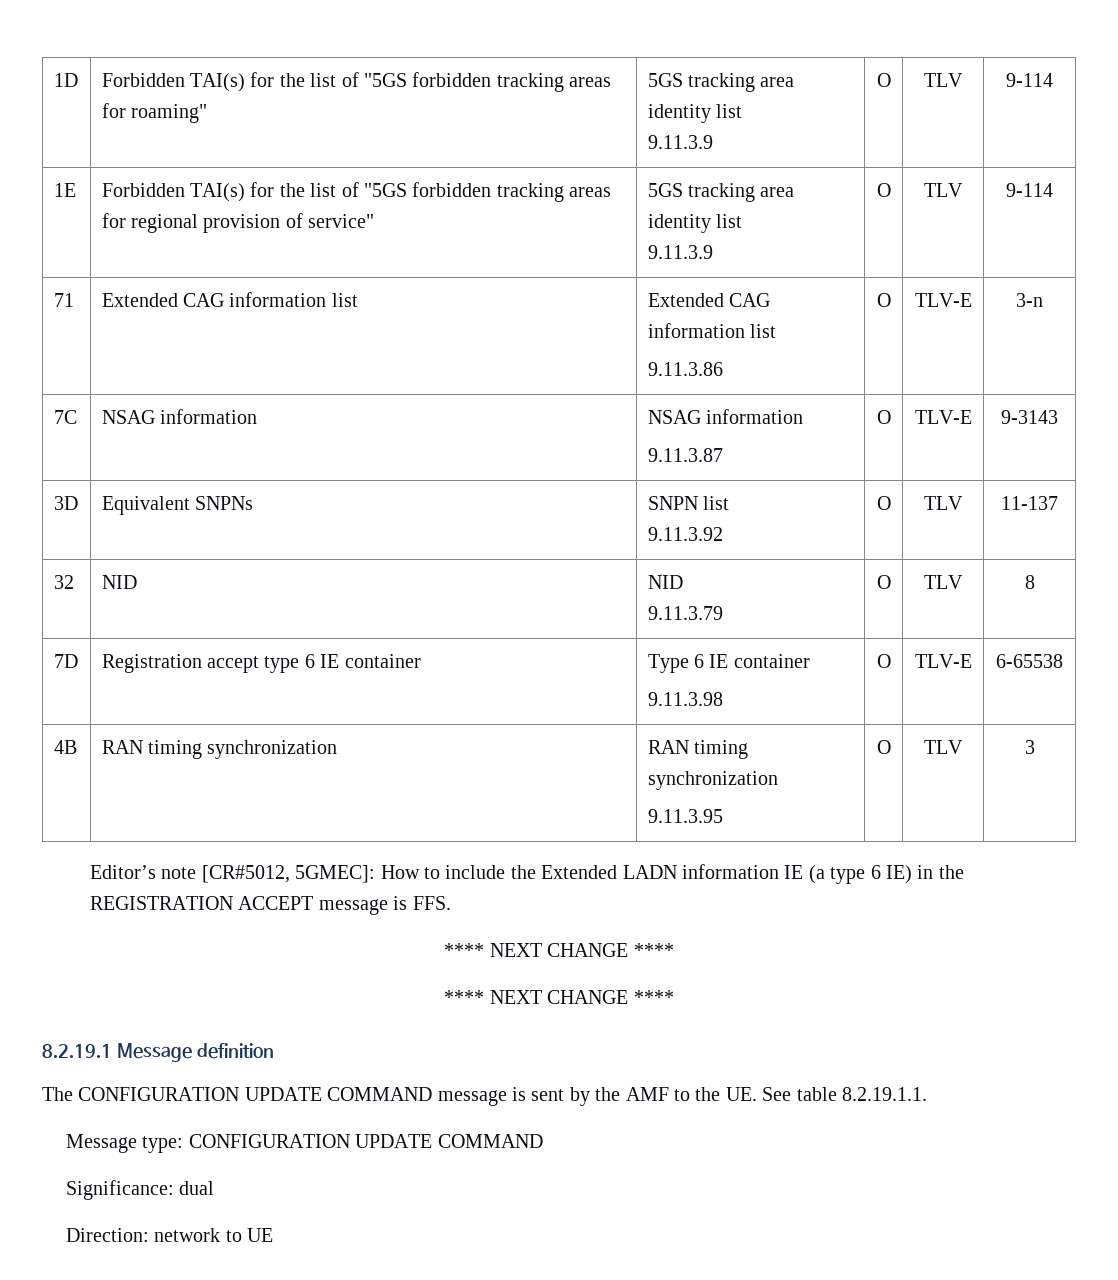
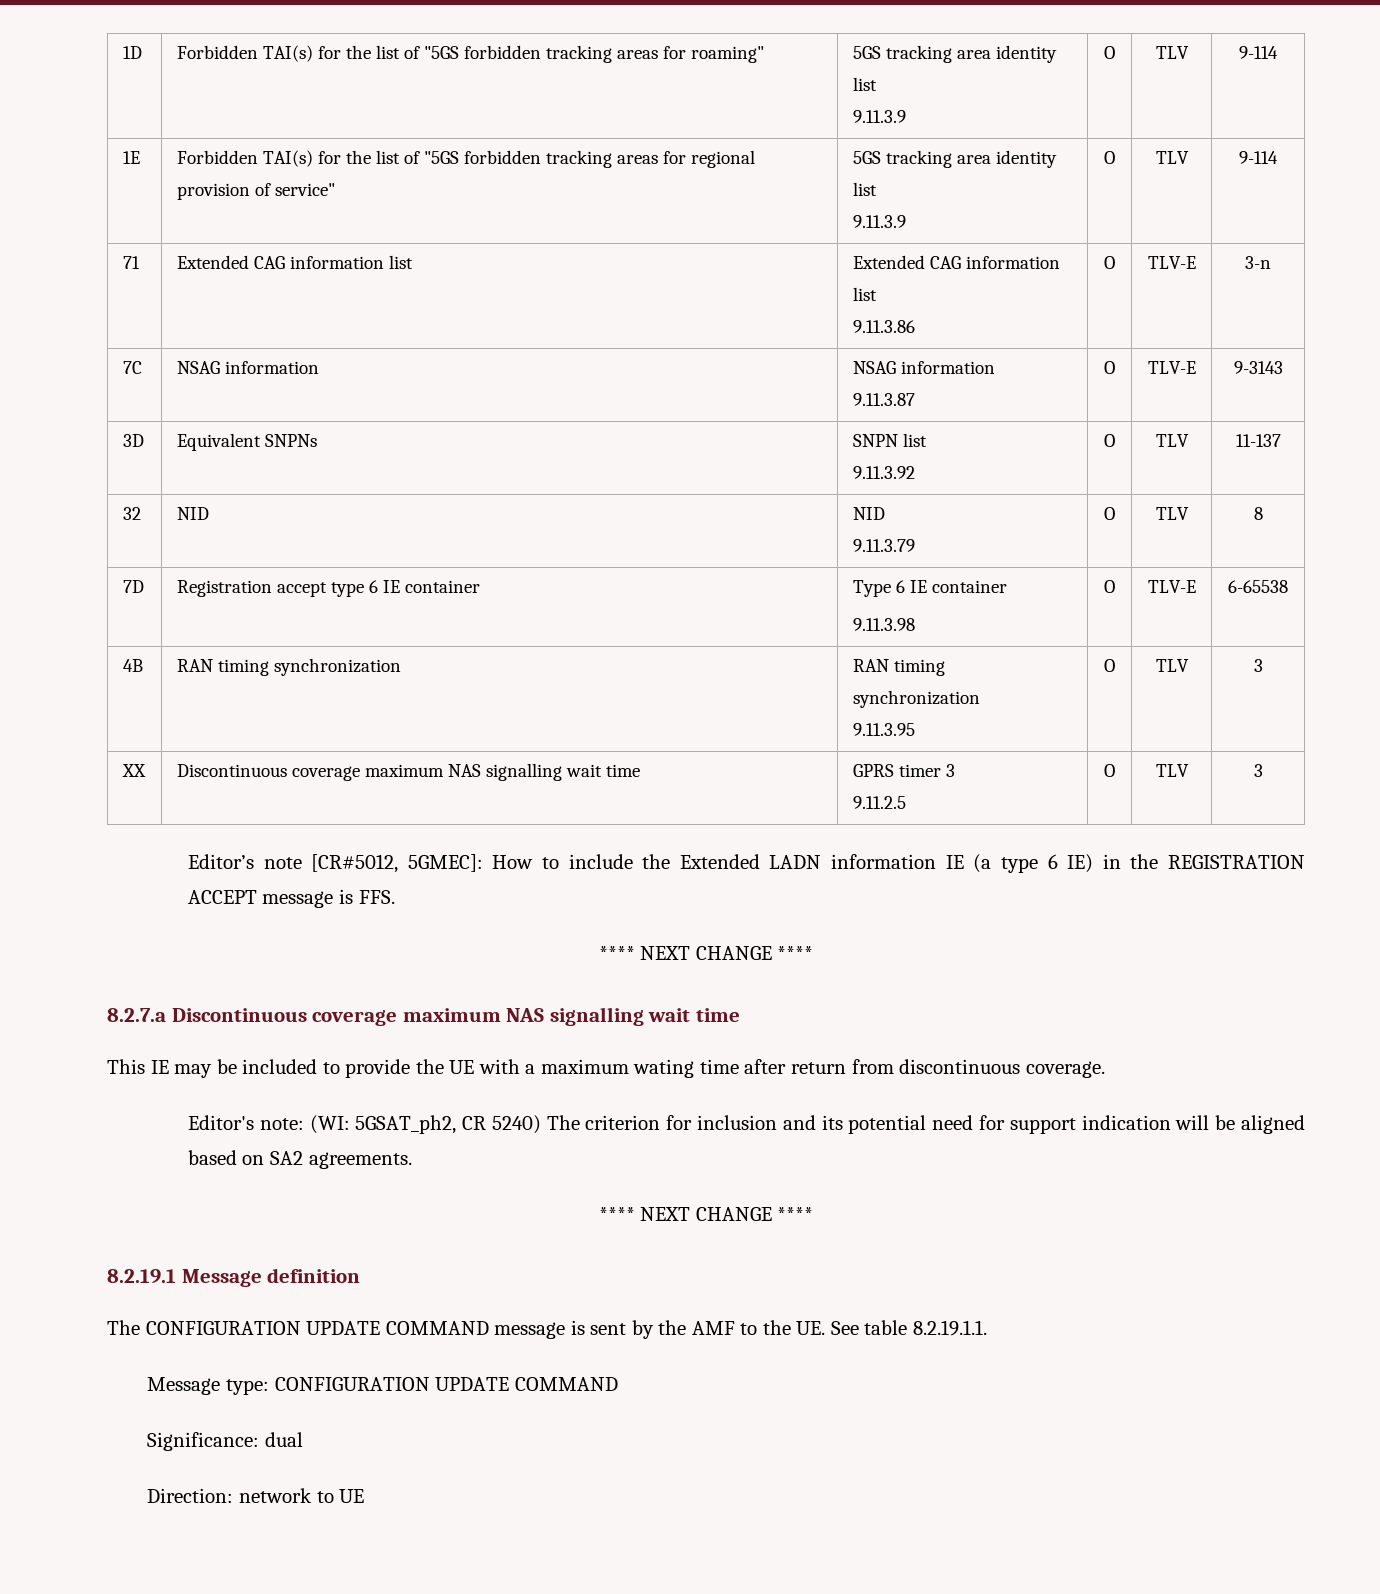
+ XX | Discontinuous coverage maximum NAS signalling wait time | GPRS timer 3
+ 9.11.2.5 | O | TLV | 3
+ 8.2.7.a Discontinuous coverage maximum NAS signalling wait time
+ This IE may be included to provide the UE with a maximum wating time after return from discontinuous coverage.
+ Editor's note: (WI: 5GSAT_ph2, CR 5240) The criterion for inclusion and its potential need for support indication will be aligned based on SA2 agreements.

